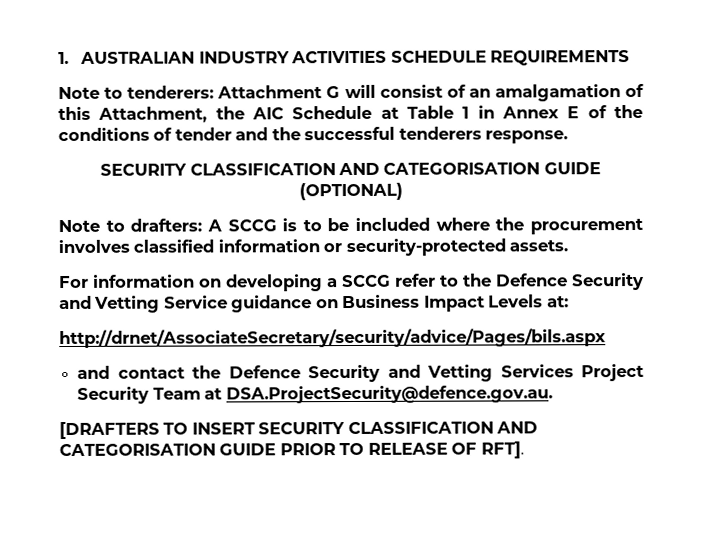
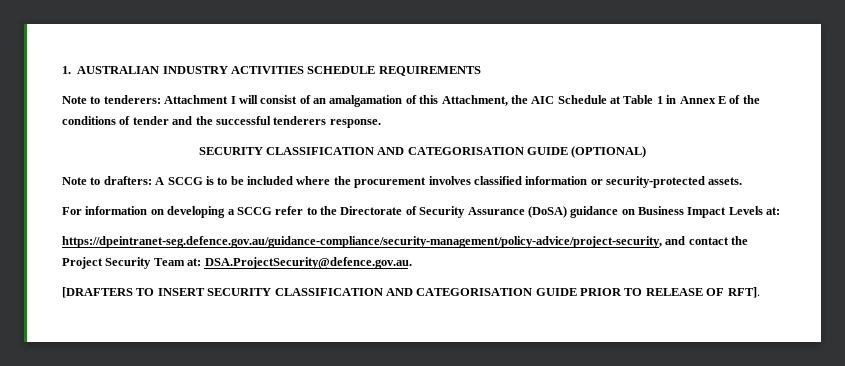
- Note to tenderers: Attachment G will consist of an amalgamation of this Attachment, the AIC Schedule at Table 1 in Annex E of the conditions of tender and the successful tenderers response.
+ Note to tenderers: Attachment I will consist of an amalgamation of this Attachment, the AIC Schedule at Table 1 in Annex E of the conditions of tender and the successful tenderers response.
- For information on developing a SCCG refer to the Defence Security and Vetting Service guidance on Business Impact Levels at:
+ For information on developing a SCCG refer to the Directorate of Security Assurance (DoSA) guidance on Business Impact Levels at:
- http://drnet/AssociateSecretary/security/advice/Pages/bils.aspx
- and contact the Defence Security and Vetting Services Project Security Team at DSA.ProjectSecurity@defence.gov.au.
+ https://dpeintranet-seg.defence.gov.au/guidance-compliance/security-management/policy-advice/project-security, and contact the Project Security Team at: DSA.ProjectSecurity@defence.gov.au.

